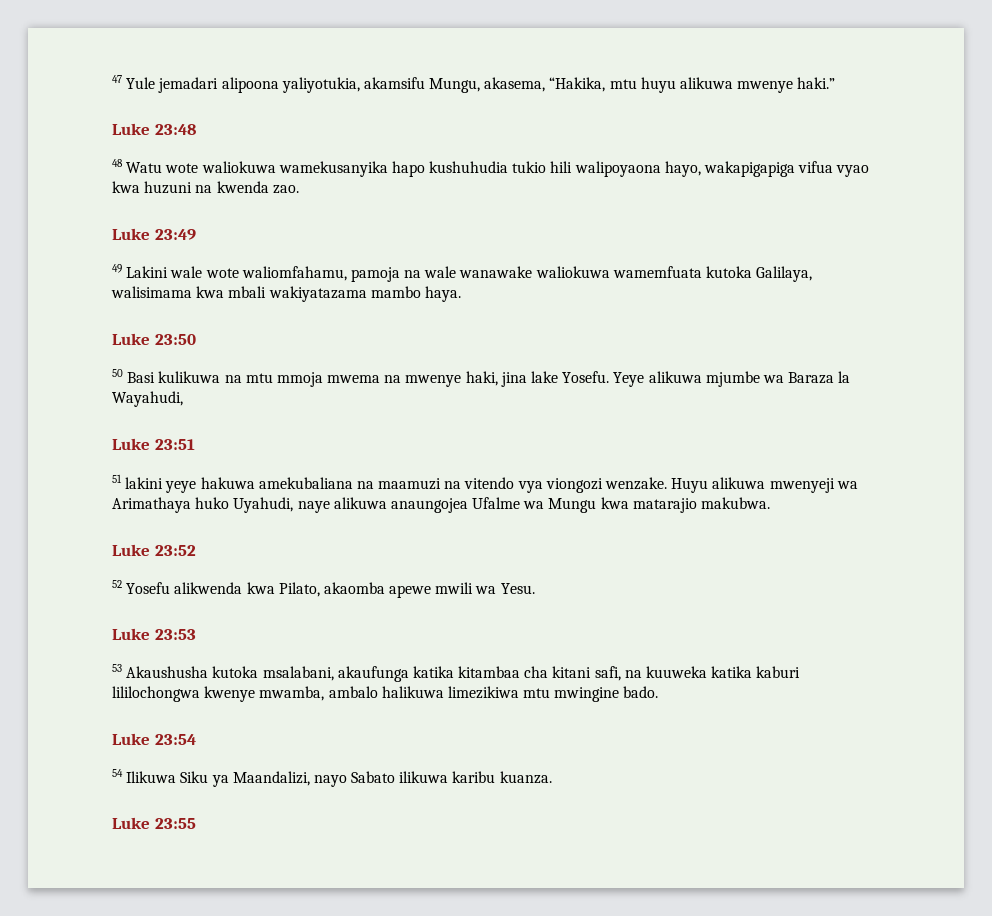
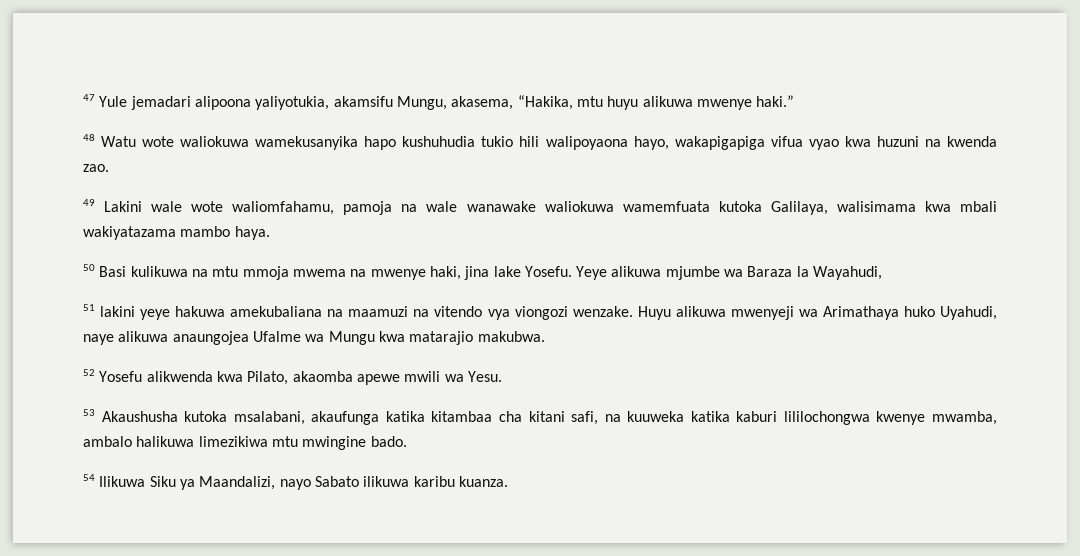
- Luke 23:48
- Luke 23:49
- Luke 23:50
- Luke 23:51
- Luke 23:52
- Luke 23:53
- Luke 23:54
- Luke 23:55

